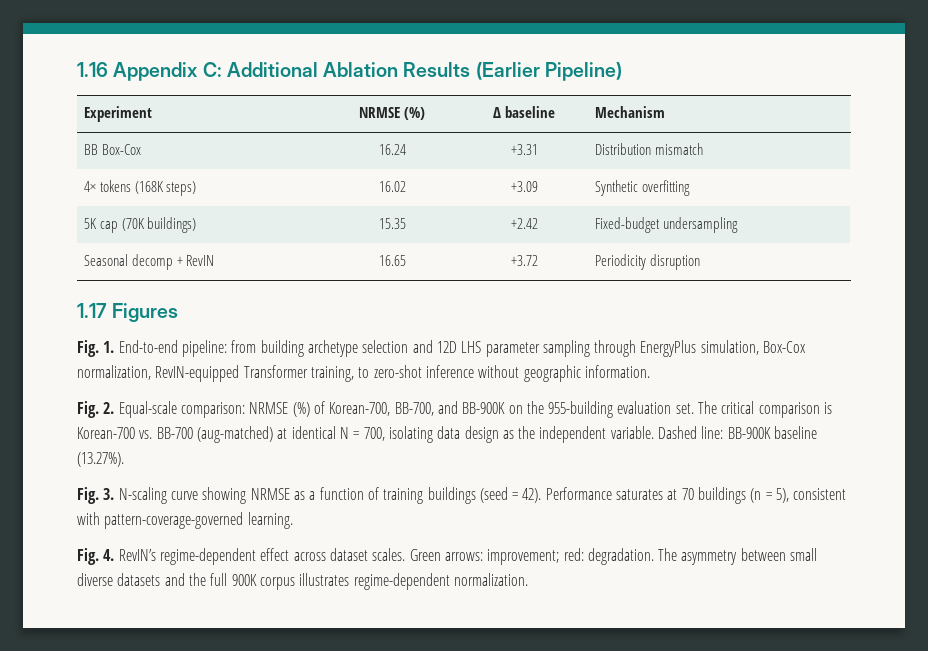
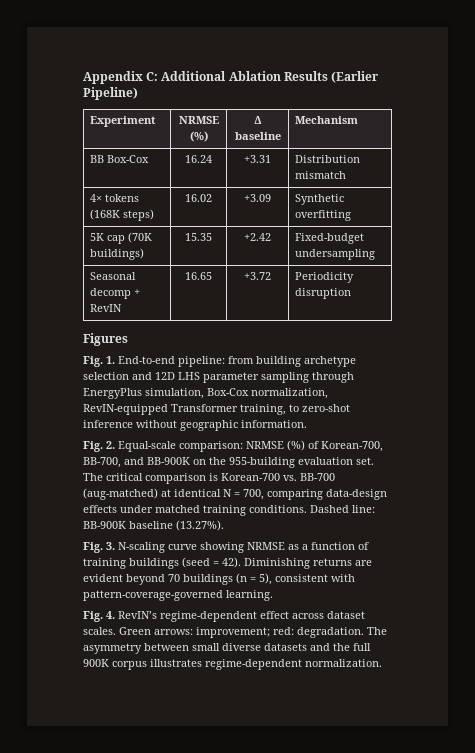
- 1.16 Appendix C: Additional Ablation Results (Earlier Pipeline)
+ Appendix C: Additional Ablation Results (Earlier Pipeline)
- 1.17 Figures
+ Figures
- The critical comparison is Korean-700 vs. BB-700 (aug-matched) at identical N = 700, isolating data design as the independent variable.
+ The critical comparison is Korean-700 vs. BB-700 (aug-matched) at identical N = 700, comparing data-design effects under matched training conditions.
- Performance saturates at 70 buildings (n = 5), consistent with pattern-coverage-governed learning.
+ Diminishing returns are evident beyond 70 buildings (n = 5), consistent with pattern-coverage-governed learning.

